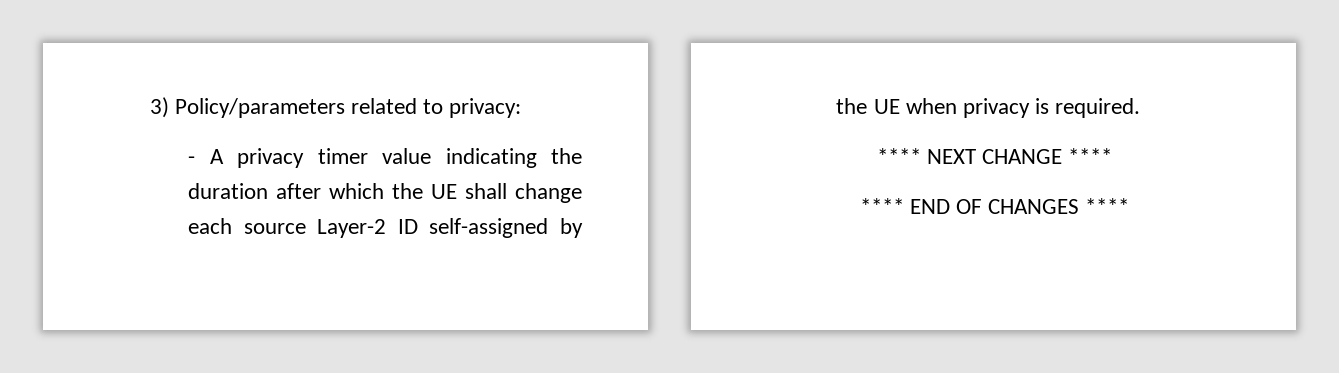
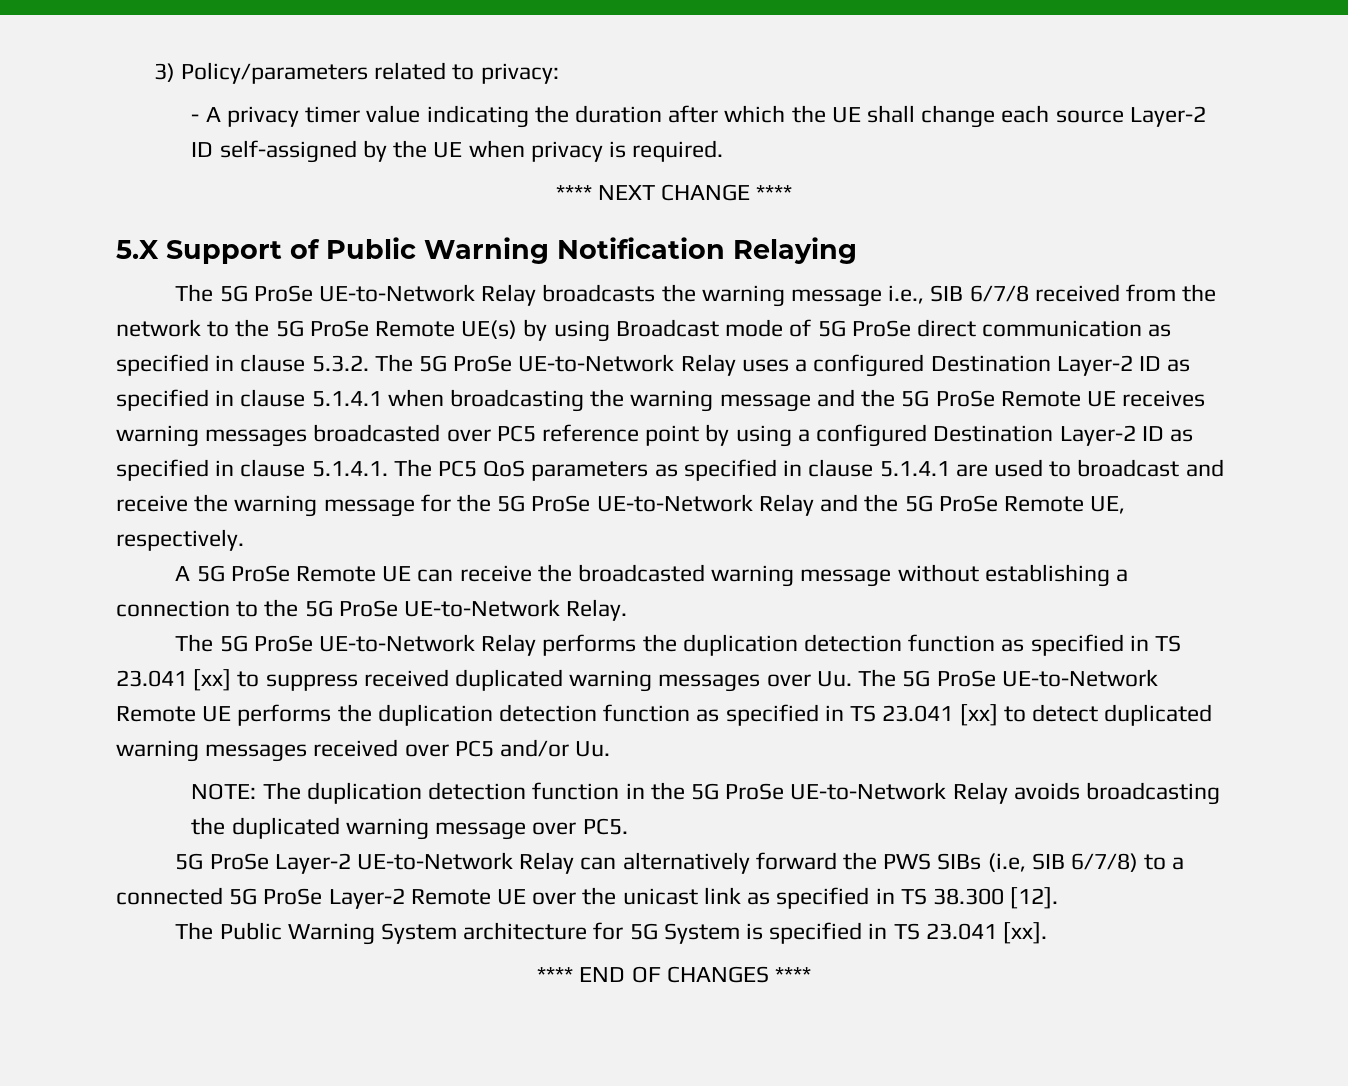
+ 5.X Support of Public Warning Notification Relaying
+ The 5G ProSe UE-to-Network Relay broadcasts the warning message i.e., SIB 6/7/8 received from the network to the 5G ProSe Remote UE(s) by using Broadcast mode of 5G ProSe direct communication as specified in clause 5.3.2. The 5G ProSe UE-to-Network Relay uses a configured Destination Layer-2 ID as specified in clause 5.1.4.1 when broadcasting the warning message and the 5G ProSe Remote UE receives warning messages broadcasted over PC5 reference point by using a configured Destination Layer-2 ID as specified in clause 5.1.4.1. The PC5 QoS parameters as specified in clause 5.1.4.1 are used to broadcast and receive the warning message for the 5G ProSe UE-to-Network Relay and the 5G ProSe Remote UE, respectively.
+ A 5G ProSe Remote UE can receive the broadcasted warning message without establishing a connection to the 5G ProSe UE-to-Network Relay.
+ The 5G ProSe UE-to-Network Relay performs the duplication detection function as specified in TS 23.041 [xx] to suppress received duplicated warning messages over Uu. The 5G ProSe UE-to-Network Remote UE performs the duplication detection function as specified in TS 23.041 [xx] to detect duplicated warning messages received over PC5 and/or Uu.
+ NOTE: The duplication detection function in the 5G ProSe UE-to-Network Relay avoids broadcasting the duplicated warning message over PC5.
+ 5G ProSe Layer-2 UE-to-Network Relay can alternatively forward the PWS SIBs (i.e, SIB 6/7/8) to a connected 5G ProSe Layer-2 Remote UE over the unicast link as specified in TS 38.300 [12].
+ The Public Warning System architecture for 5G System is specified in TS 23.041 [xx].

